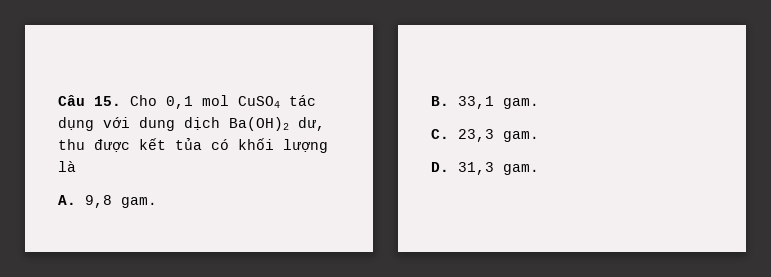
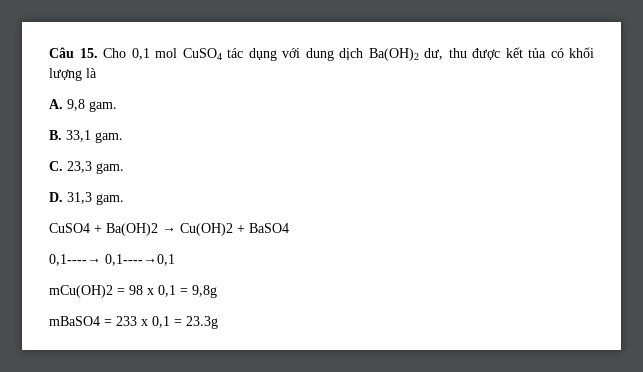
+ CuSO4 + Ba(OH)2 → Cu(OH)2 + BaSO4
+ 0,1----→ 0,1----→0,1
+ mCu(OH)2 = 98 x 0,1 = 9,8g
+ mBaSO4 = 233 x 0,1 = 23.3g

